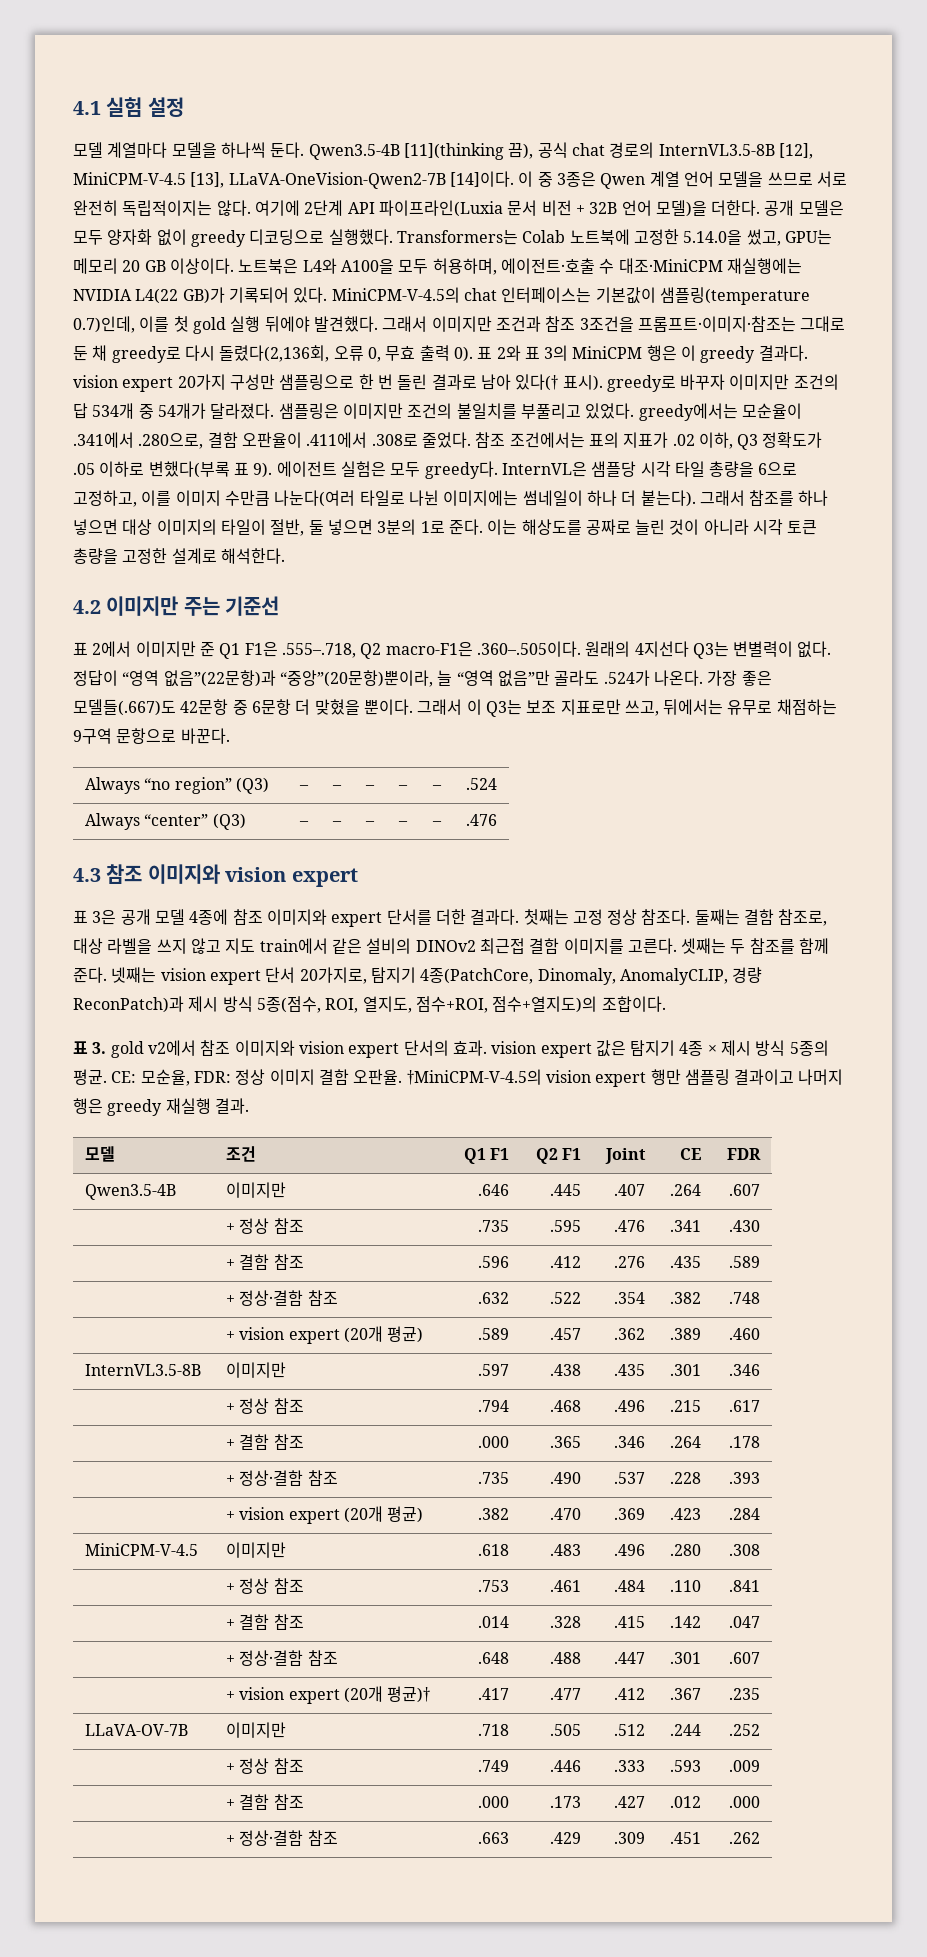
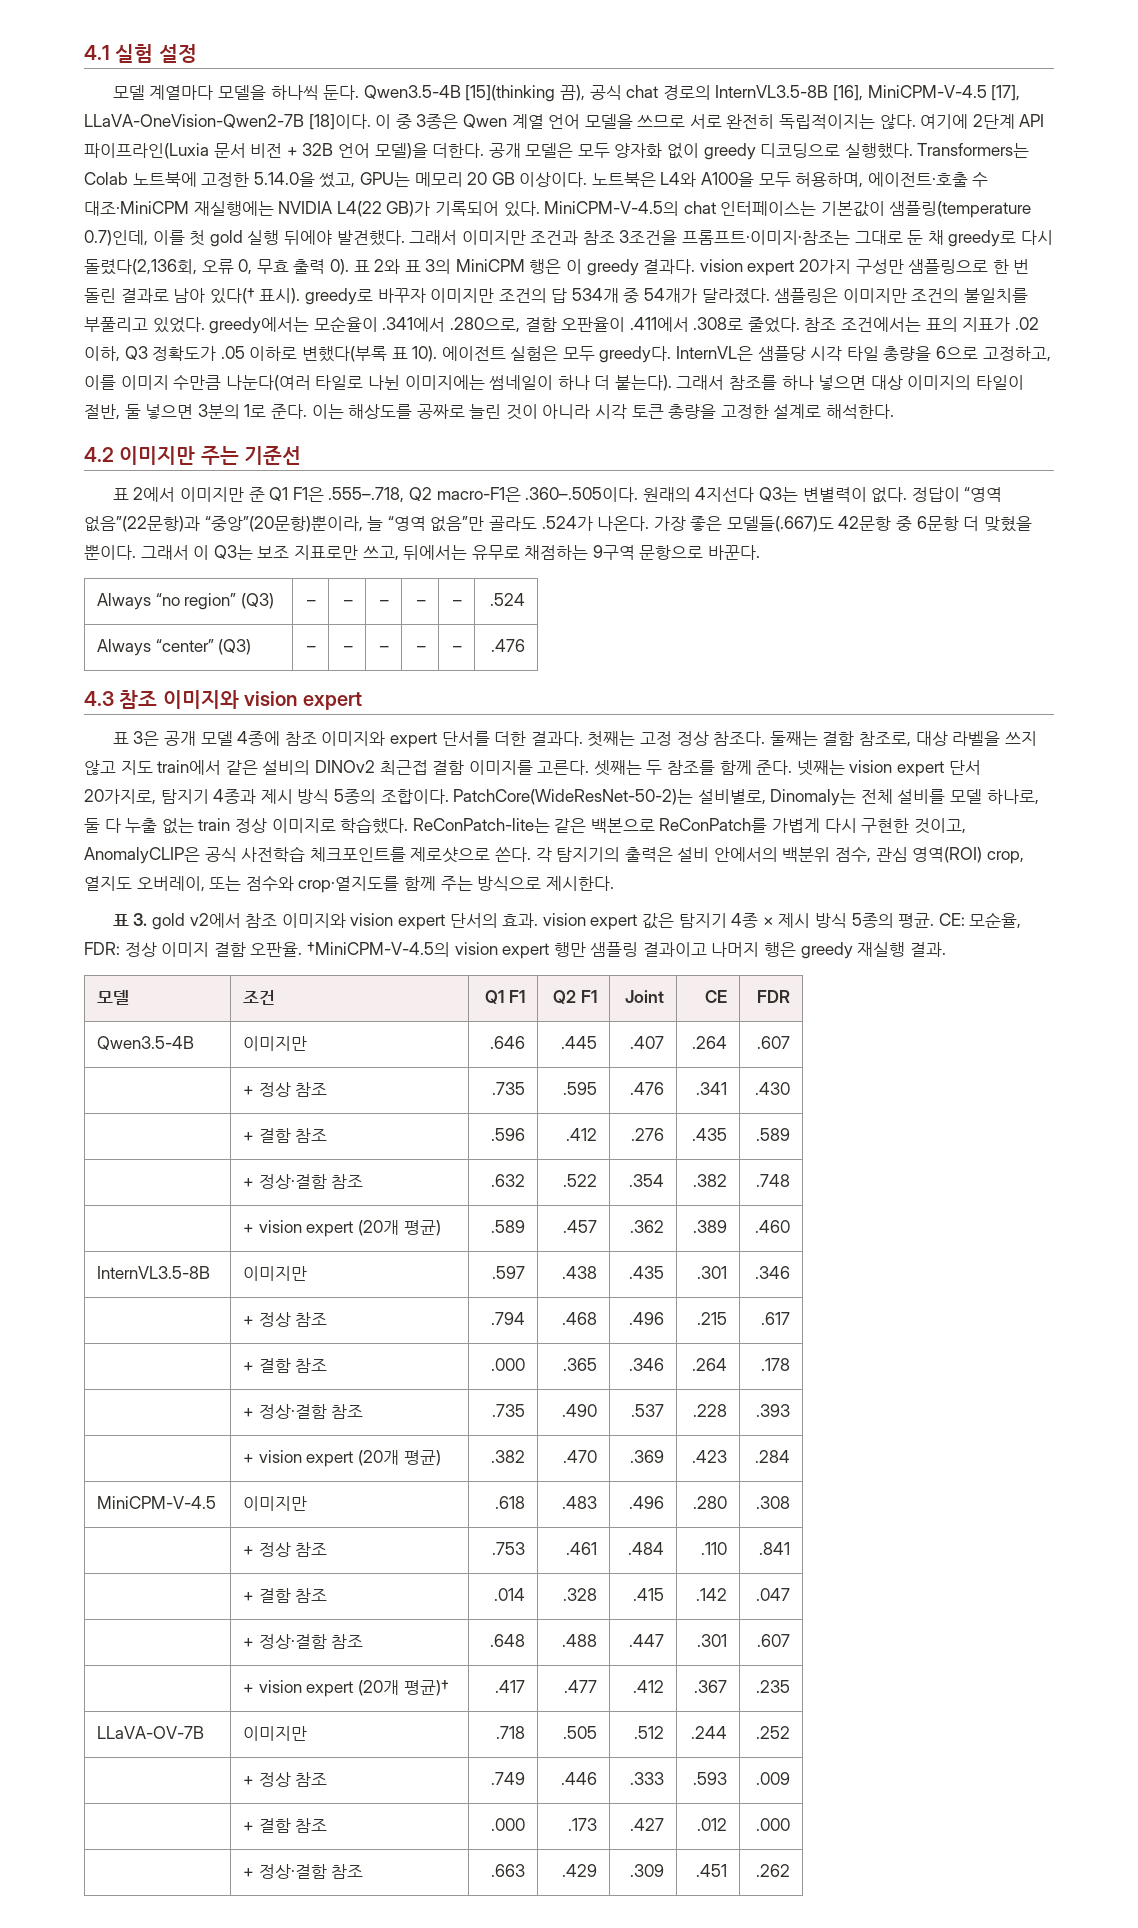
- Qwen3.5-4B [11](thinking 끔), 공식 chat 경로의 InternVL3.5-8B [12], MiniCPM-V-4.5 [13], LLaVA-OneVision-Qwen2-7B [14]이다.
+ Qwen3.5-4B [15](thinking 끔), 공식 chat 경로의 InternVL3.5-8B [16], MiniCPM-V-4.5 [17], LLaVA-OneVision-Qwen2-7B [18]이다.
- 참조 조건에서는 표의 지표가 .02 이하, Q3 정확도가 .05 이하로 변했다(부록 표 9).
+ 참조 조건에서는 표의 지표가 .02 이하, Q3 정확도가 .05 이하로 변했다(부록 표 10).
- 넷째는 vision expert 단서 20가지로, 탐지기 4종(PatchCore, Dinomaly, AnomalyCLIP, 경량 ReconPatch)과 제시 방식 5종(점수, ROI, 열지도, 점수+ROI, 점수+열지도)의 조합이다.
+ 넷째는 vision expert 단서 20가지로, 탐지기 4종과 제시 방식 5종의 조합이다. PatchCore(WideResNet-50-2)는 설비별로, Dinomaly는 전체 설비를 모델 하나로, 둘 다 누출 없는 train 정상 이미지로 학습했다. ReConPatch-lite는 같은 백본으로 ReConPatch를 가볍게 다시 구현한 것이고, AnomalyCLIP은 공식 사전학습 체크포인트를 제로샷으로 쓴다. 각 탐지기의 출력은 설비 안에서의 백분위 점수, 관심 영역(ROI) crop, 열지도 오버레이, 또는 점수와 crop·열지도를 함께 주는 방식으로 제시한다.

